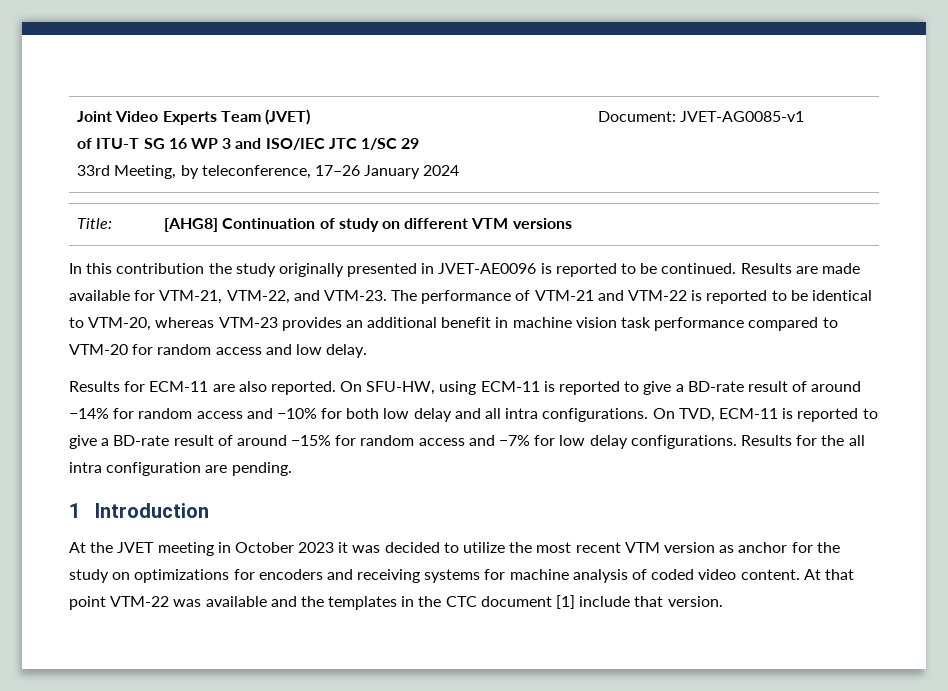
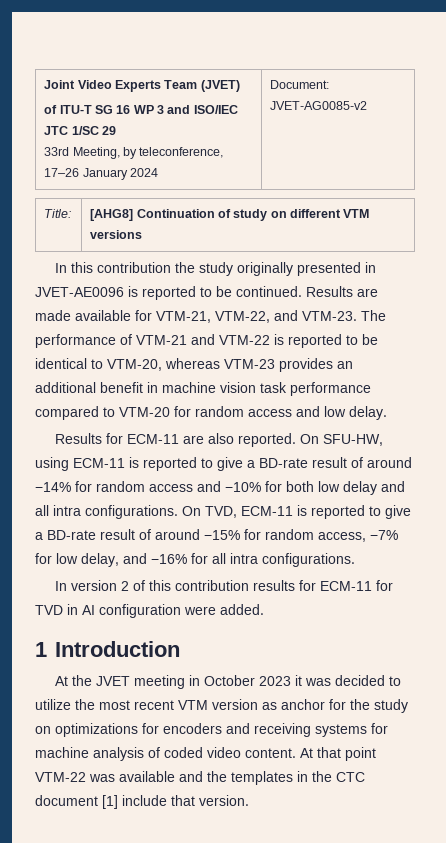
  Joint Video Experts Team (JVET)
  of ITU-T SG 16 WP 3 and ISO/IEC JTC 1/SC 29
- 33rd Meeting, by teleconference, 17–26 January 2024 | Document: JVET-AG0085-v1
+ 33rd Meeting, by teleconference, 17–26 January 2024 | Document: JVET-AG0085-v2
- On TVD, ECM-11 is reported to give a BD-rate result of around −15% for random access and −7% for low delay configurations. Results for the all intra configuration are pending.
+ On TVD, ECM-11 is reported to give a BD-rate result of around −15% for random access, −7% for low delay, and −16% for all intra configurations.
+ In version 2 of this contribution results for ECM-11 for TVD in AI configuration were added.

